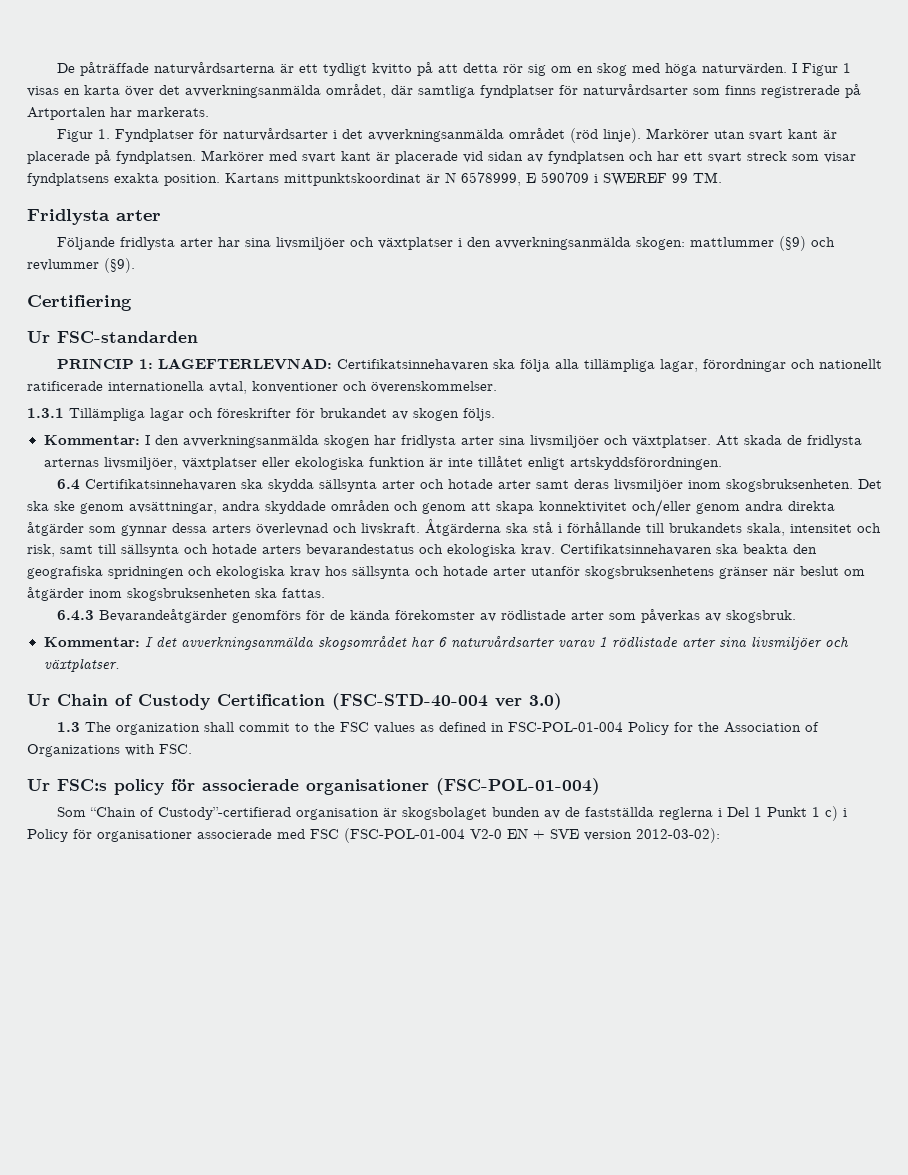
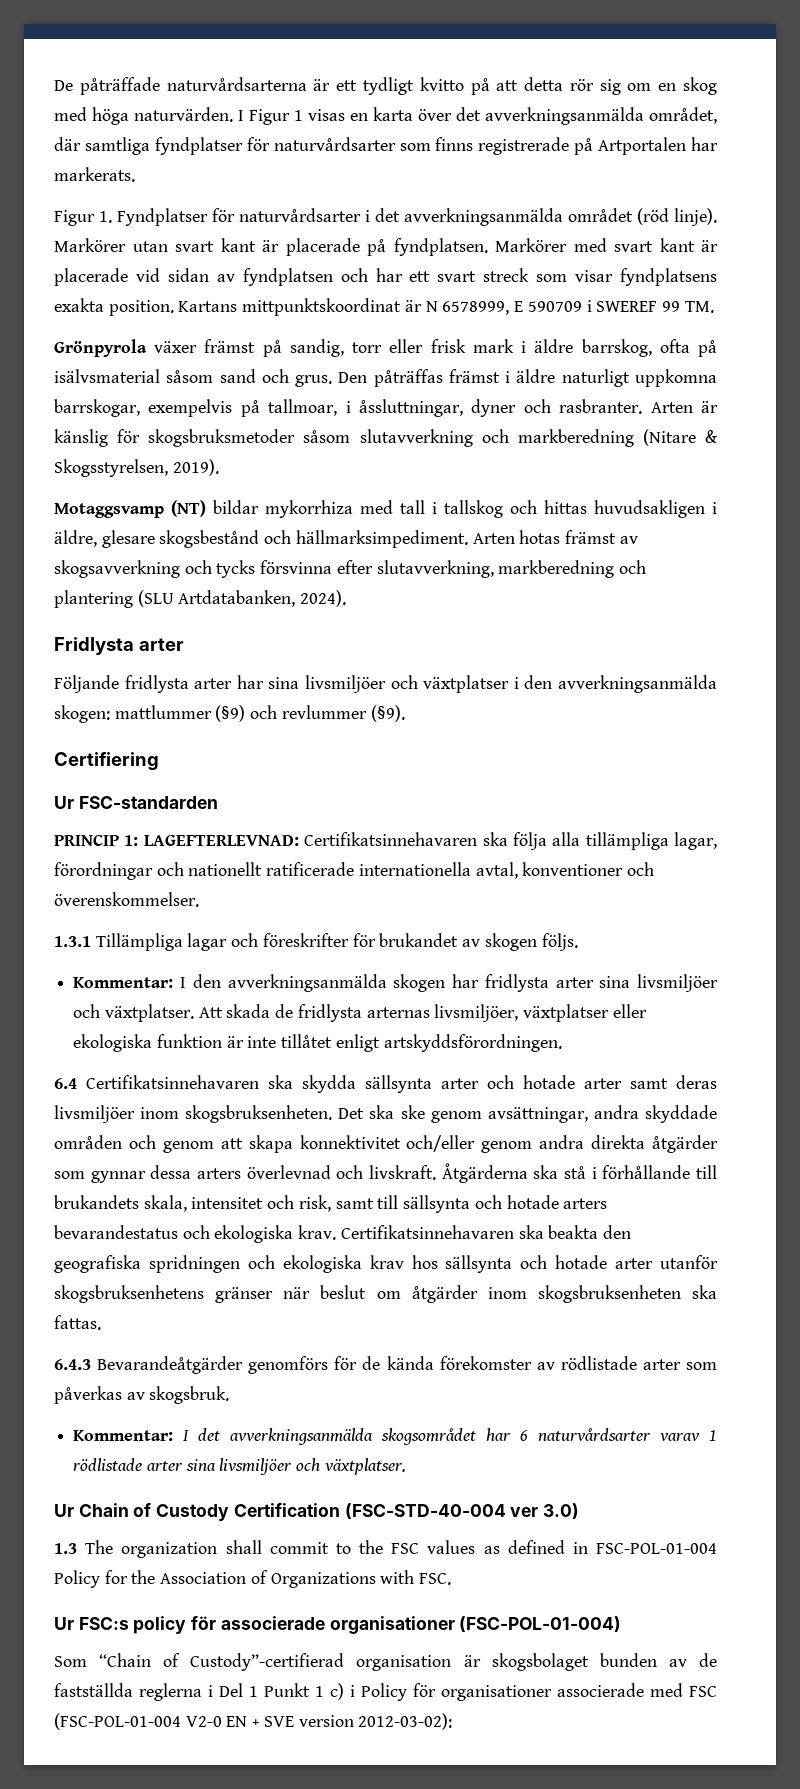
+ Grönpyrola växer främst på sandig, torr eller frisk mark i äldre barrskog, ofta på isälvsmaterial såsom sand och grus. Den påträffas främst i äldre naturligt uppkomna barrskogar, exempelvis på tallmoar, i åssluttningar, dyner och rasbranter. Arten är känslig för skogsbruksmetoder såsom slutavverkning och markberedning (Nitare & Skogsstyrelsen, 2019).
+ Motaggsvamp (NT) bildar mykorrhiza med tall i tallskog och hittas huvudsakligen i äldre, glesare skogsbestånd och hällmarksimpediment. Arten hotas främst av skogsavverkning och tycks försvinna efter slutavverkning, markberedning och plantering (SLU Artdatabanken, 2024).

